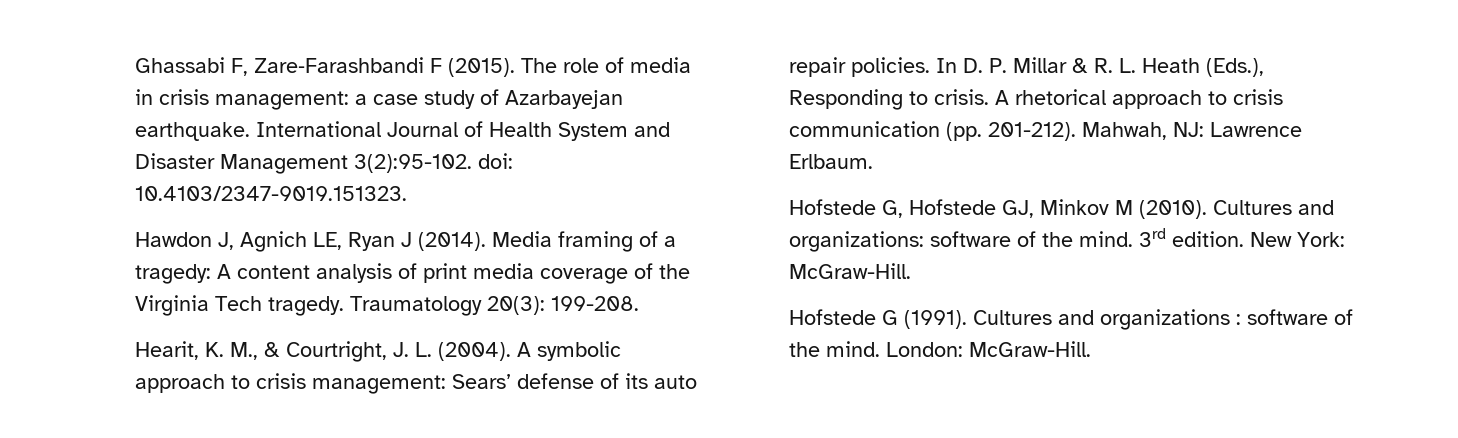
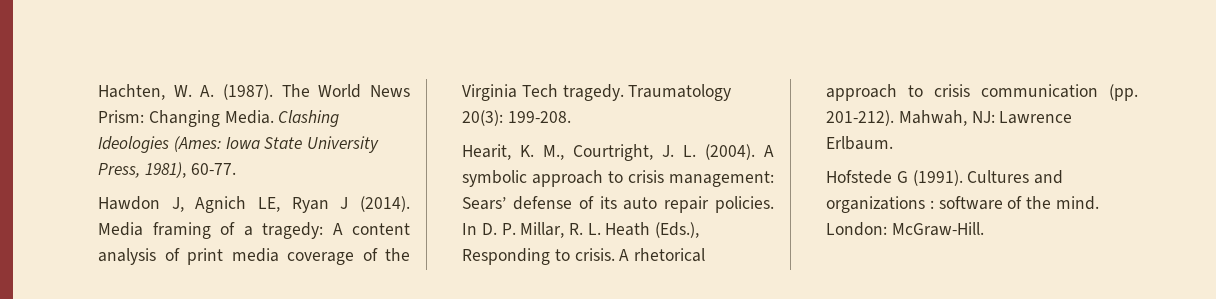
- Ghassabi F, Zare‑Farashbandi F (2015). The role of media in crisis management: a case study of Azarbayejan earthquake. International Journal of Health System and Disaster Management 3(2):95-102. doi: 10.4103/2347-9019.151323.
+ Hachten, W. A. (1987). The World News Prism: Changing Media. Clashing Ideologies (Ames: Iowa State University Press, 1981), 60-77.
- Hearit, K. M., & Courtright, J. L. (2004).
+ Hearit, K. M., Courtright, J. L. (2004).
- In D. P. Millar & R. L. Heath (Eds.), Responding to crisis.
+ In D. P. Millar, R. L. Heath (Eds.), Responding to crisis.
- Hofstede G, Hofstede GJ, Minkov M (2010). Cultures and organizations: software of the mind. 3rd edition. New York: McGraw-Hill.

